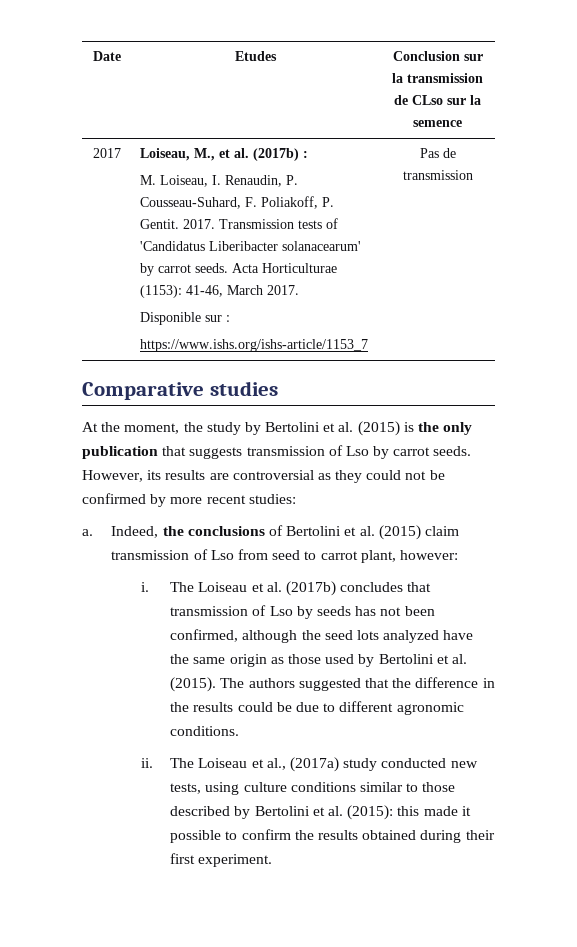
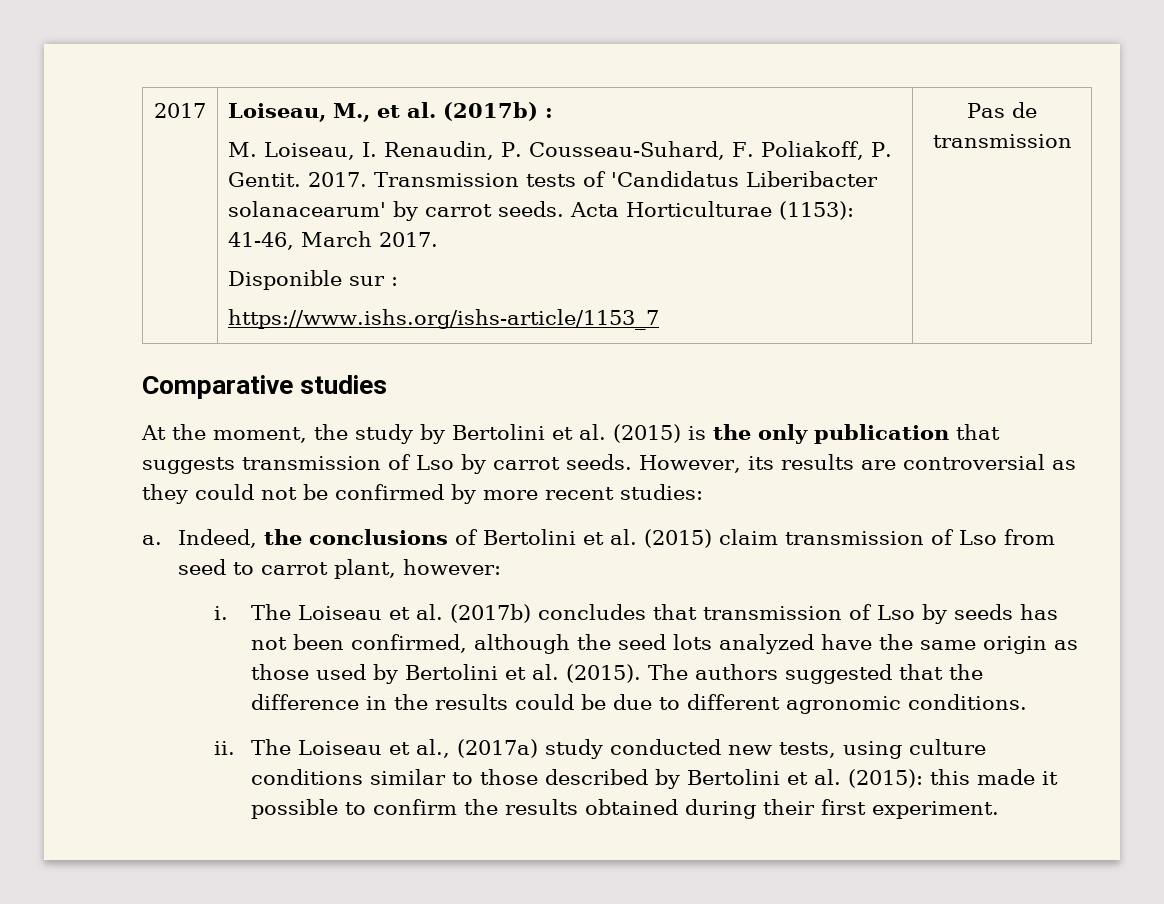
- Date | Etudes | Conclusion sur la transmission de CLso sur la semence

